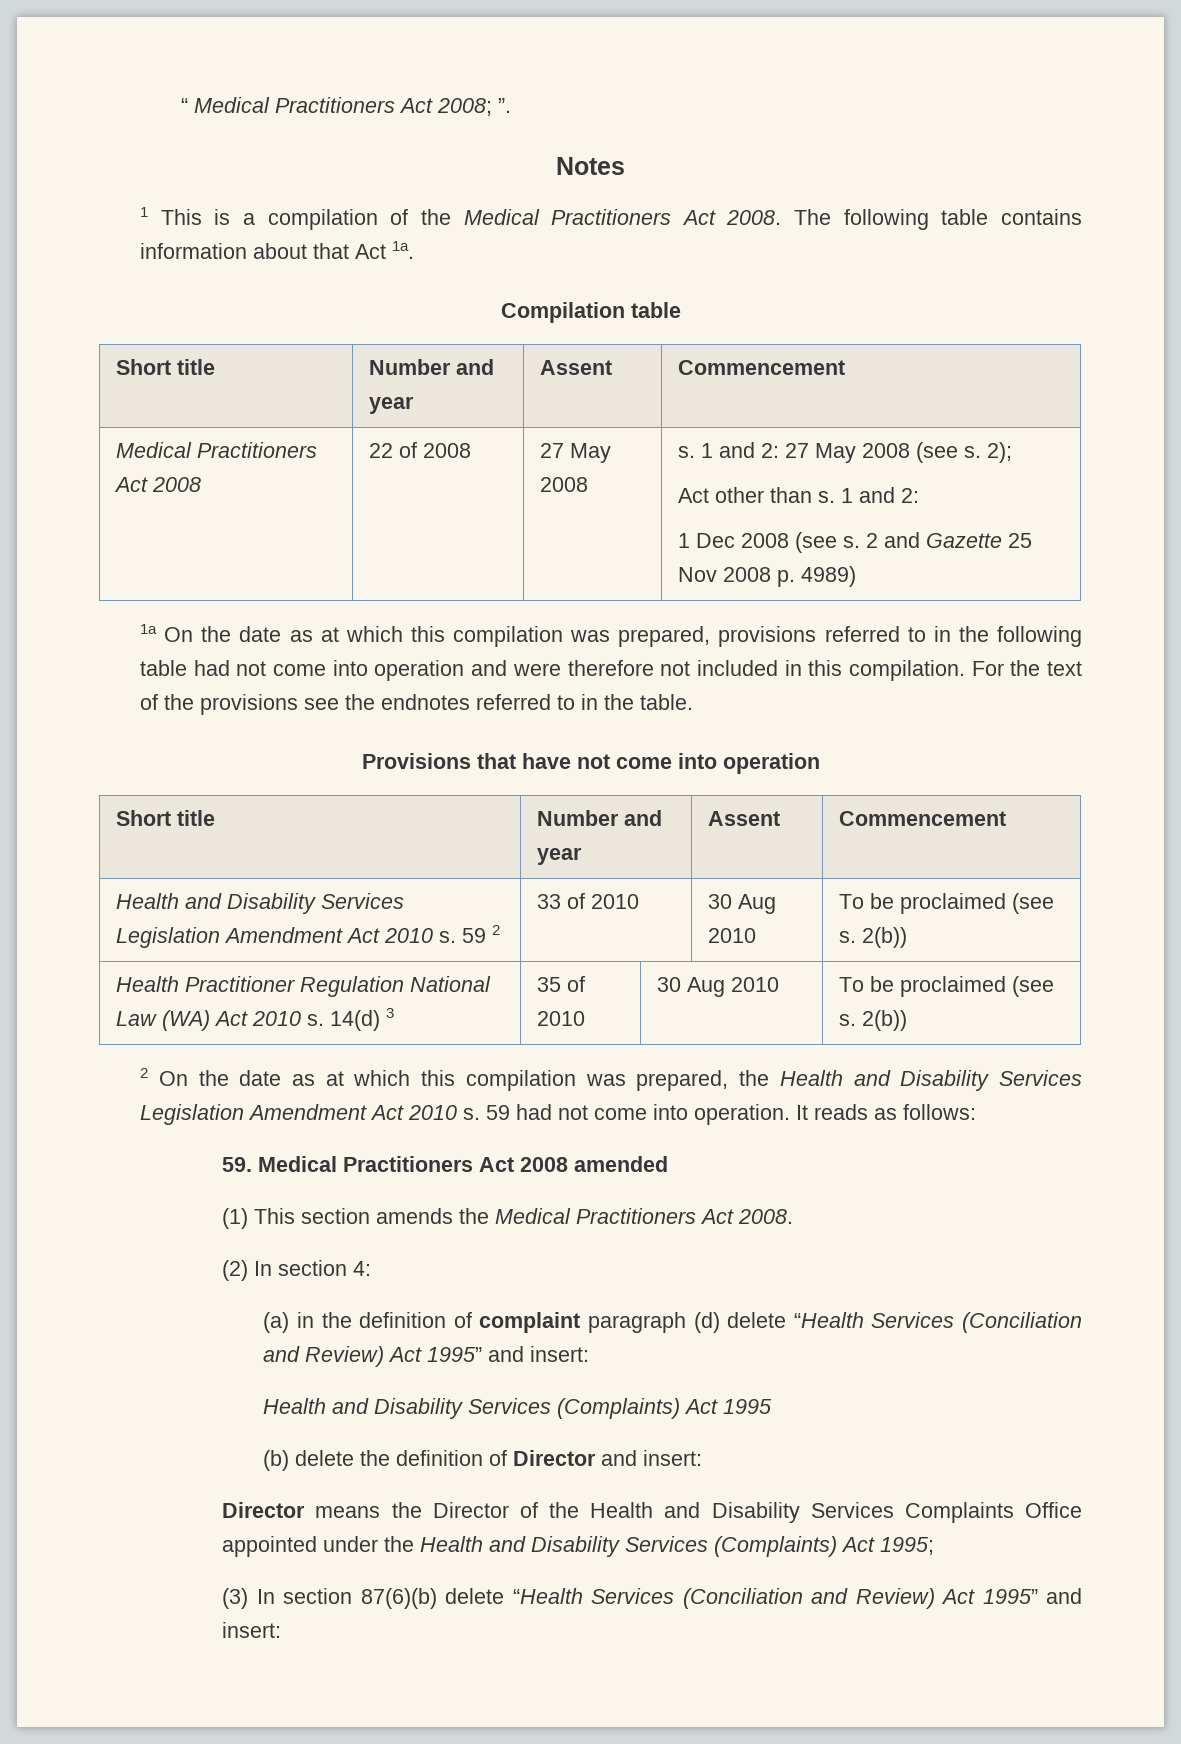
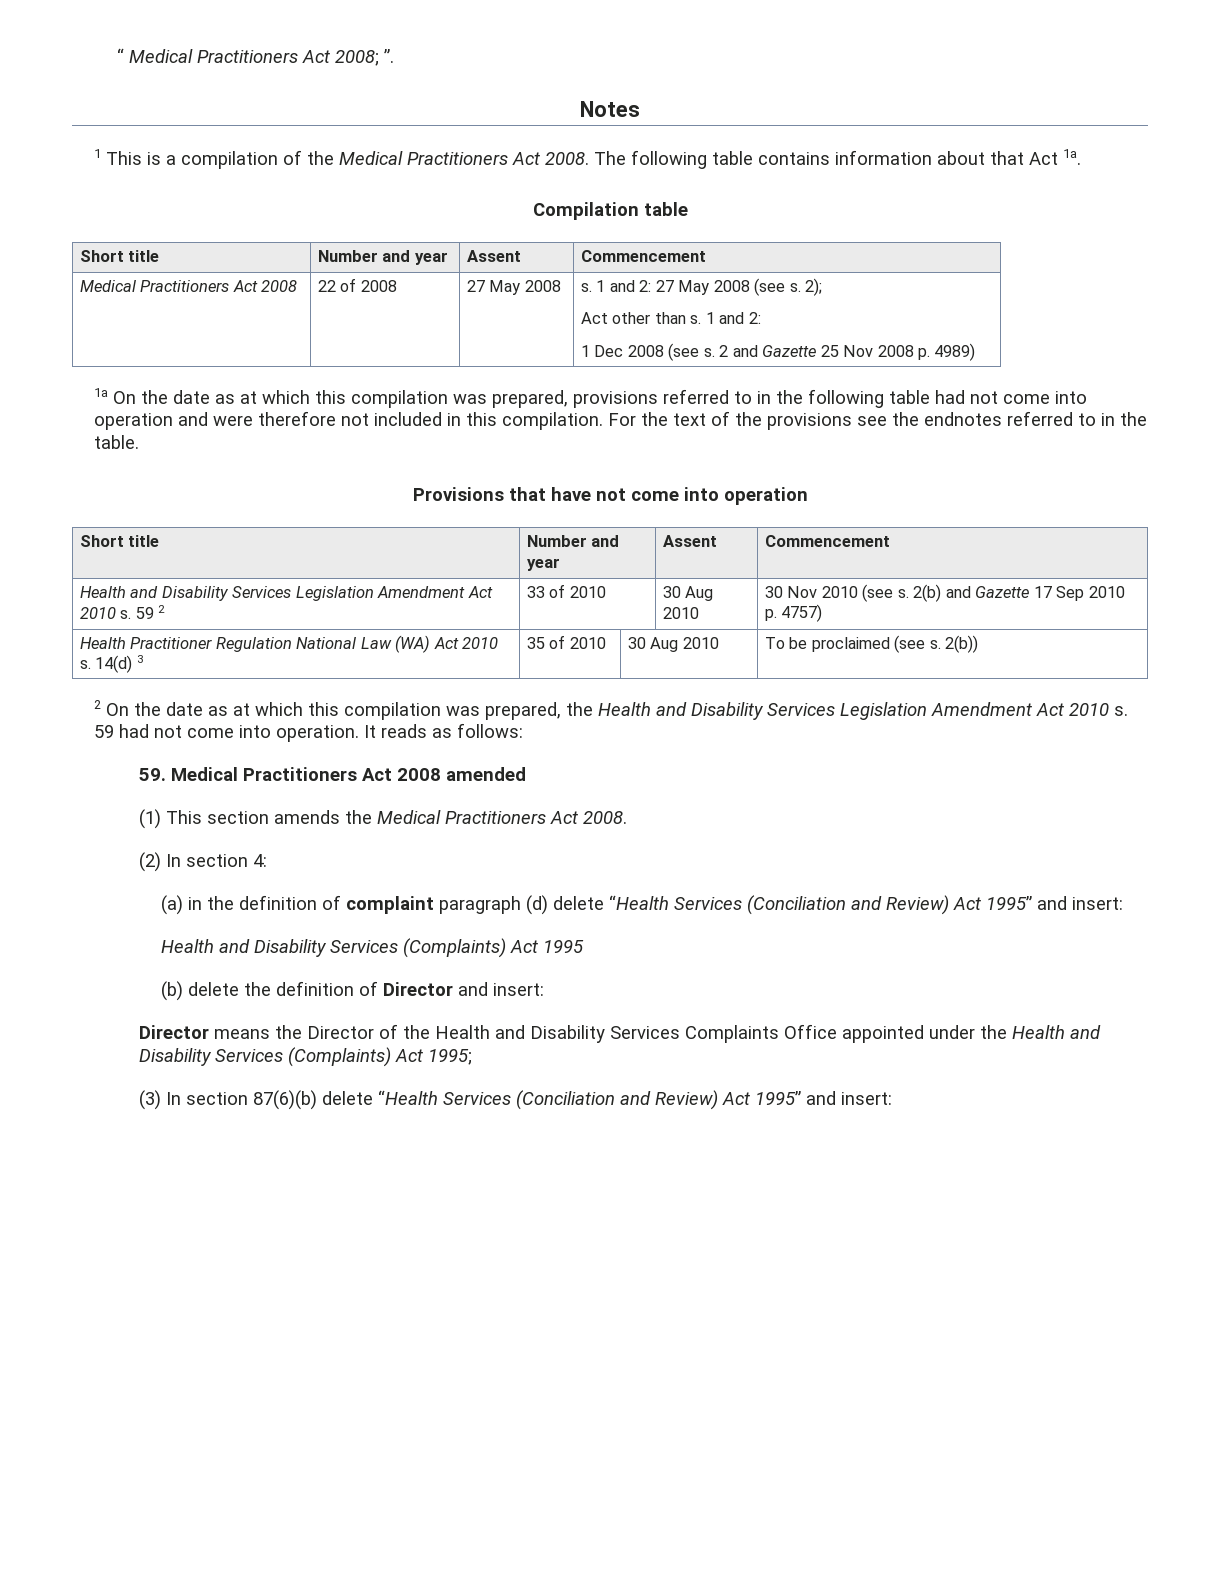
- Health and Disability Services Legislation Amendment Act 2010 s. 59 2 | 33 of 2010 | 30 Aug 2010 | To be proclaimed (see s. 2(b))
+ Health and Disability Services Legislation Amendment Act 2010 s. 59 2 | 33 of 2010 | 30 Aug 2010 | 30 Nov 2010 (see s. 2(b) and Gazette 17 Sep 2010 p. 4757)

